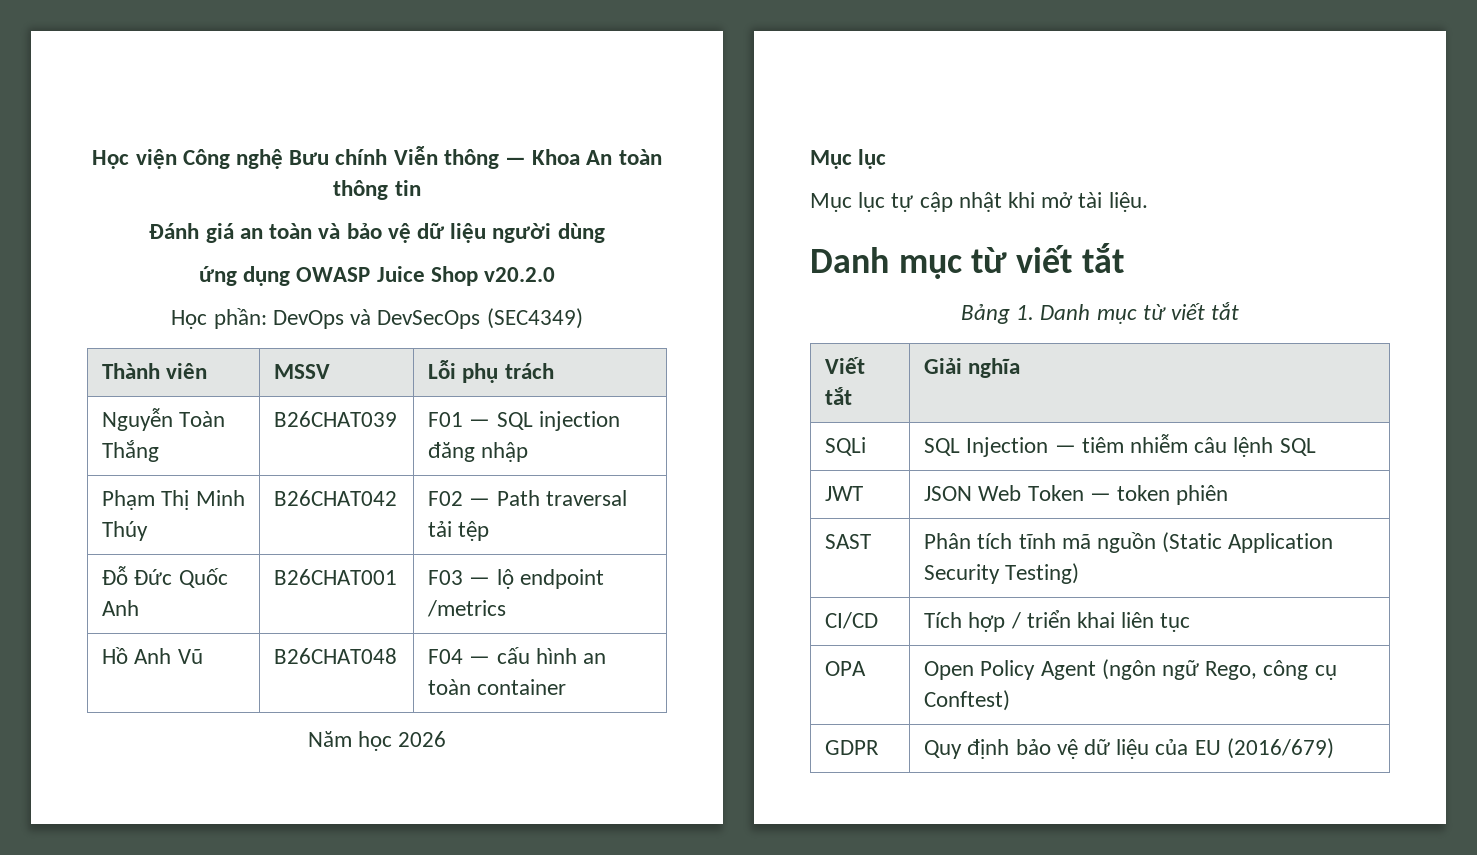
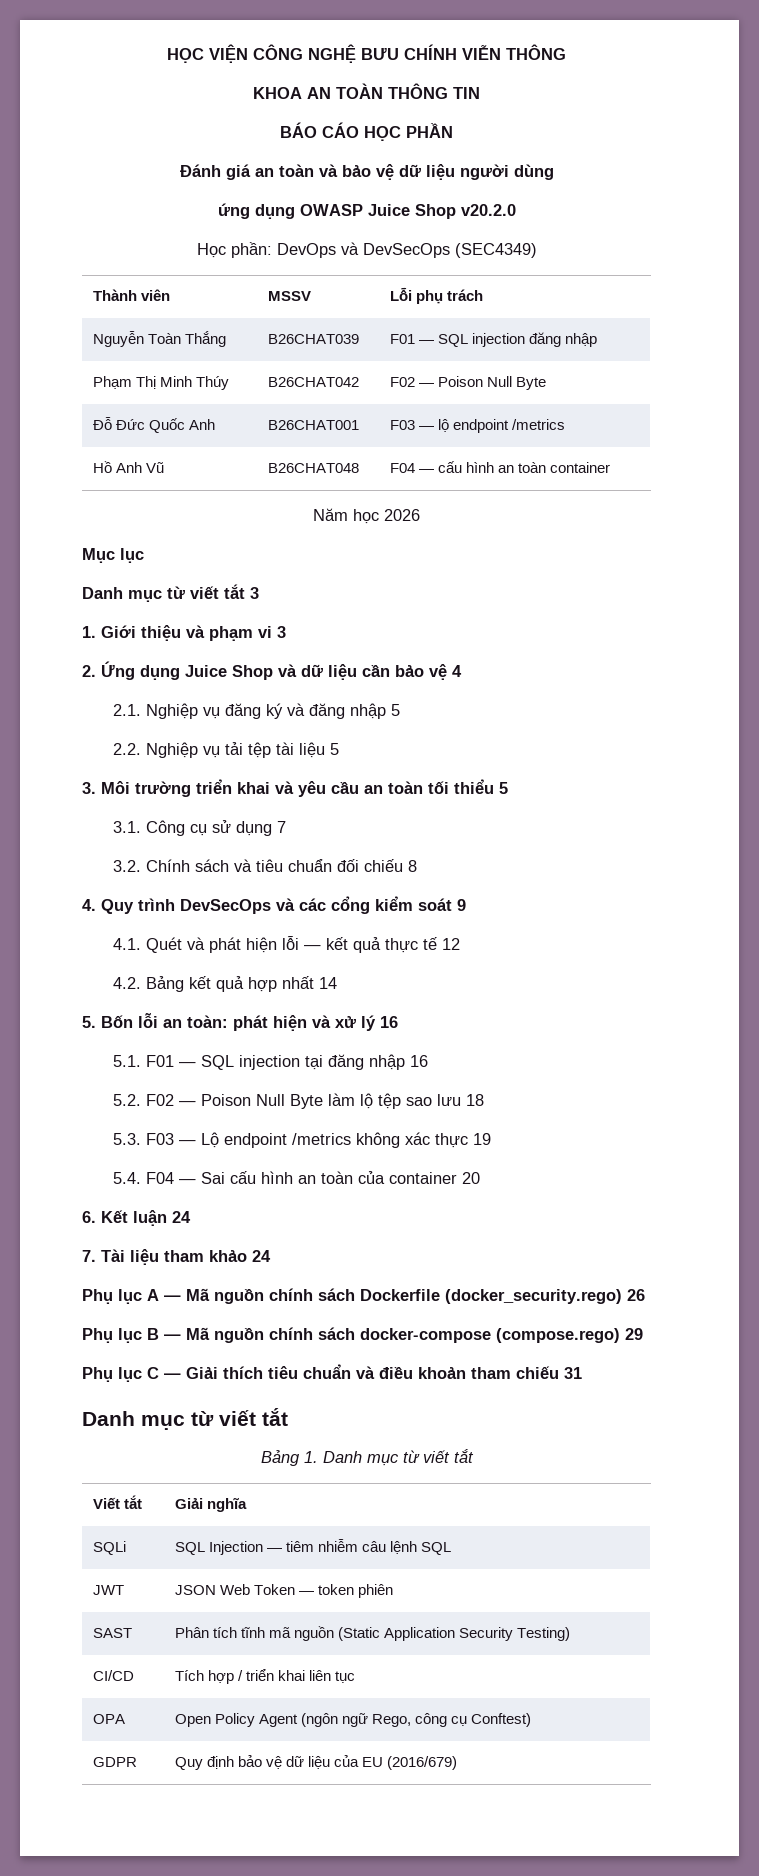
- Học viện Công nghệ Bưu chính Viễn thông — Khoa An toàn thông tin
+ HỌC VIỆN CÔNG NGHỆ BƯU CHÍNH VIỄN THÔNG
+ KHOA AN TOÀN THÔNG TIN
+ BÁO CÁO HỌC PHẦN
- Phạm Thị Minh Thúy | B26CHAT042 | F02 — Path traversal tải tệp
+ Phạm Thị Minh Thúy | B26CHAT042 | F02 — Poison Null Byte
- Mục lục tự cập nhật khi mở tài liệu.
+ Danh mục từ viết tắt 3
+ 1. Giới thiệu và phạm vi 3
+ 2. Ứng dụng Juice Shop và dữ liệu cần bảo vệ 4
+ 2.1. Nghiệp vụ đăng ký và đăng nhập 5
+ 2.2. Nghiệp vụ tải tệp tài liệu 5
+ 3. Môi trường triển khai và yêu cầu an toàn tối thiểu 5
+ 3.1. Công cụ sử dụng 7
+ 3.2. Chính sách và tiêu chuẩn đối chiếu 8
+ 4. Quy trình DevSecOps và các cổng kiểm soát 9
+ 4.1. Quét và phát hiện lỗi — kết quả thực tế 12
+ 4.2. Bảng kết quả hợp nhất 14
+ 5. Bốn lỗi an toàn: phát hiện và xử lý 16
+ 5.1. F01 — SQL injection tại đăng nhập 16
+ 5.2. F02 — Poison Null Byte làm lộ tệp sao lưu 18
+ 5.3. F03 — Lộ endpoint /metrics không xác thực 19
+ 5.4. F04 — Sai cấu hình an toàn của container 20
+ 6. Kết luận 24
+ 7. Tài liệu tham khảo 24
+ Phụ lục A — Mã nguồn chính sách Dockerfile (docker_security.rego) 26
+ Phụ lục B — Mã nguồn chính sách docker-compose (compose.rego) 29
+ Phụ lục C — Giải thích tiêu chuẩn và điều khoản tham chiếu 31

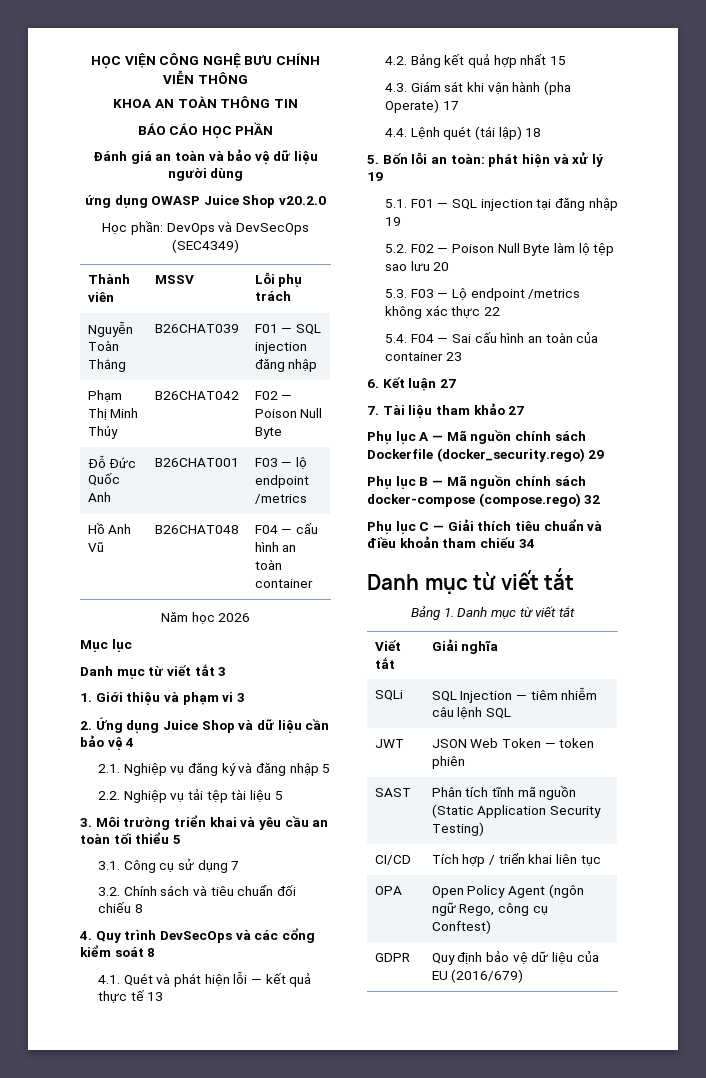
- 4. Quy trình DevSecOps và các cổng kiểm soát 9
+ 4. Quy trình DevSecOps và các cổng kiểm soát 8
- 4.1. Quét và phát hiện lỗi — kết quả thực tế 12
+ 4.1. Quét và phát hiện lỗi — kết quả thực tế 13
- 4.2. Bảng kết quả hợp nhất 14
+ 4.2. Bảng kết quả hợp nhất 15
+ 4.3. Giám sát khi vận hành (pha Operate) 17
+ 4.4. Lệnh quét (tái lập) 18
- 5. Bốn lỗi an toàn: phát hiện và xử lý 16
+ 5. Bốn lỗi an toàn: phát hiện và xử lý 19
- 5.1. F01 — SQL injection tại đăng nhập 16
+ 5.1. F01 — SQL injection tại đăng nhập 19
- 5.2. F02 — Poison Null Byte làm lộ tệp sao lưu 18
+ 5.2. F02 — Poison Null Byte làm lộ tệp sao lưu 20
- 5.3. F03 — Lộ endpoint /metrics không xác thực 19
+ 5.3. F03 — Lộ endpoint /metrics không xác thực 22
- 5.4. F04 — Sai cấu hình an toàn của container 20
+ 5.4. F04 — Sai cấu hình an toàn của container 23
- 6. Kết luận 24
+ 6. Kết luận 27
- 7. Tài liệu tham khảo 24
+ 7. Tài liệu tham khảo 27
- Phụ lục A — Mã nguồn chính sách Dockerfile (docker_security.rego) 26
+ Phụ lục A — Mã nguồn chính sách Dockerfile (docker_security.rego) 29
- Phụ lục B — Mã nguồn chính sách docker-compose (compose.rego) 29
+ Phụ lục B — Mã nguồn chính sách docker-compose (compose.rego) 32
- Phụ lục C — Giải thích tiêu chuẩn và điều khoản tham chiếu 31
+ Phụ lục C — Giải thích tiêu chuẩn và điều khoản tham chiếu 34

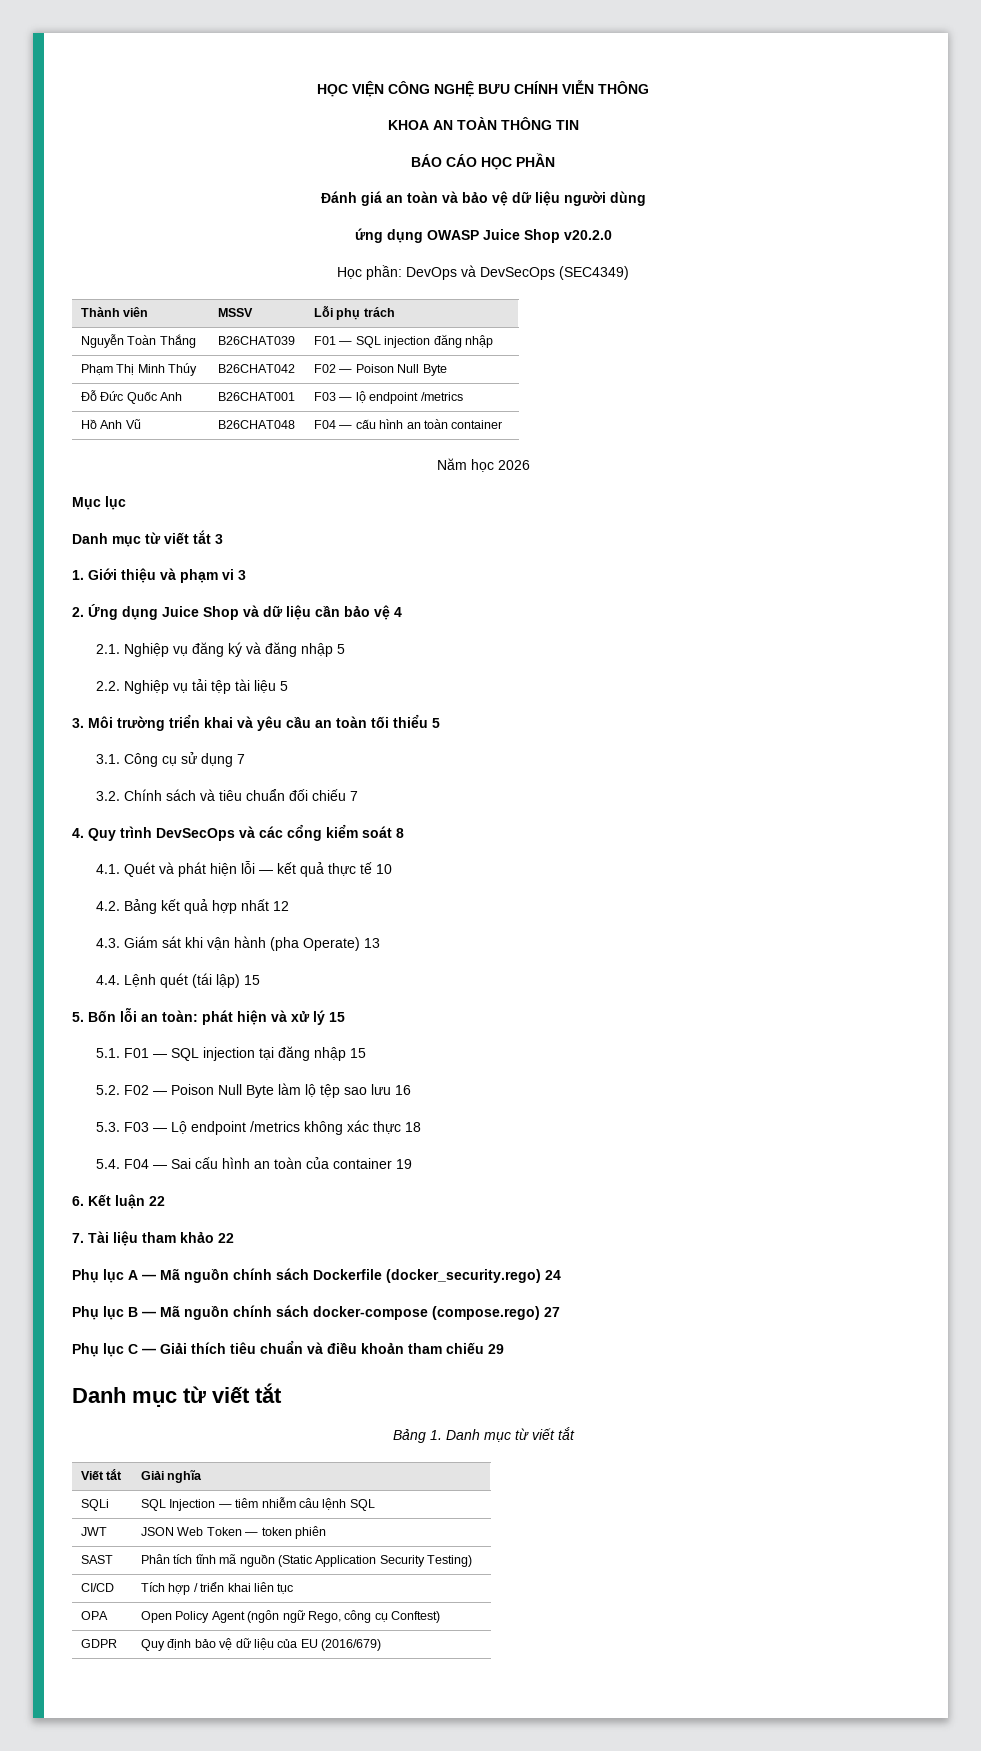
- 3.2. Chính sách và tiêu chuẩn đối chiếu 8
+ 3.2. Chính sách và tiêu chuẩn đối chiếu 7
- 4.1. Quét và phát hiện lỗi — kết quả thực tế 13
+ 4.1. Quét và phát hiện lỗi — kết quả thực tế 10
- 4.2. Bảng kết quả hợp nhất 15
+ 4.2. Bảng kết quả hợp nhất 12
- 4.3. Giám sát khi vận hành (pha Operate) 17
+ 4.3. Giám sát khi vận hành (pha Operate) 13
- 4.4. Lệnh quét (tái lập) 18
+ 4.4. Lệnh quét (tái lập) 15
- 5. Bốn lỗi an toàn: phát hiện và xử lý 19
+ 5. Bốn lỗi an toàn: phát hiện và xử lý 15
- 5.1. F01 — SQL injection tại đăng nhập 19
+ 5.1. F01 — SQL injection tại đăng nhập 15
- 5.2. F02 — Poison Null Byte làm lộ tệp sao lưu 20
+ 5.2. F02 — Poison Null Byte làm lộ tệp sao lưu 16
- 5.3. F03 — Lộ endpoint /metrics không xác thực 22
+ 5.3. F03 — Lộ endpoint /metrics không xác thực 18
- 5.4. F04 — Sai cấu hình an toàn của container 23
+ 5.4. F04 — Sai cấu hình an toàn của container 19
- 6. Kết luận 27
+ 6. Kết luận 22
- 7. Tài liệu tham khảo 27
+ 7. Tài liệu tham khảo 22
- Phụ lục A — Mã nguồn chính sách Dockerfile (docker_security.rego) 29
+ Phụ lục A — Mã nguồn chính sách Dockerfile (docker_security.rego) 24
- Phụ lục B — Mã nguồn chính sách docker-compose (compose.rego) 32
+ Phụ lục B — Mã nguồn chính sách docker-compose (compose.rego) 27
- Phụ lục C — Giải thích tiêu chuẩn và điều khoản tham chiếu 34
+ Phụ lục C — Giải thích tiêu chuẩn và điều khoản tham chiếu 29

